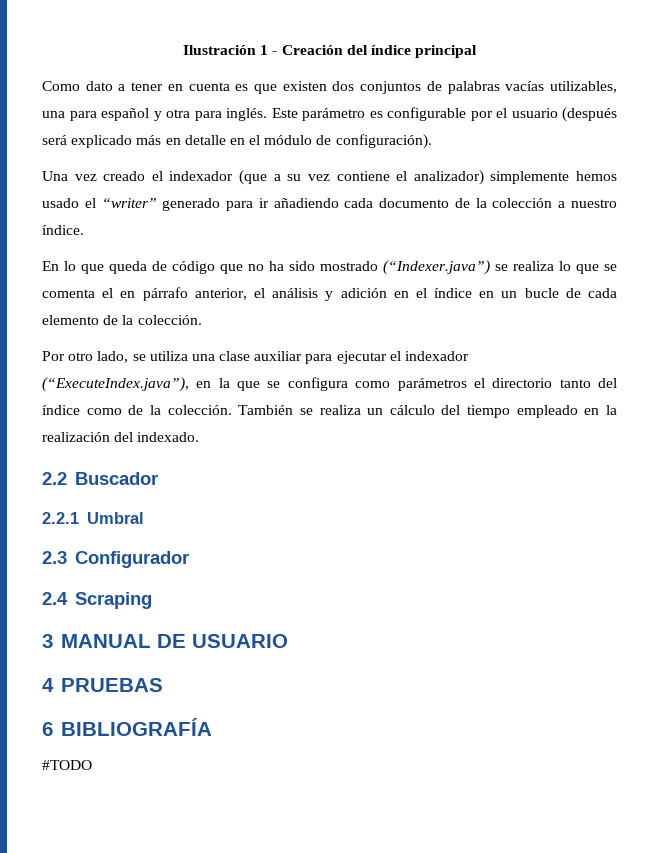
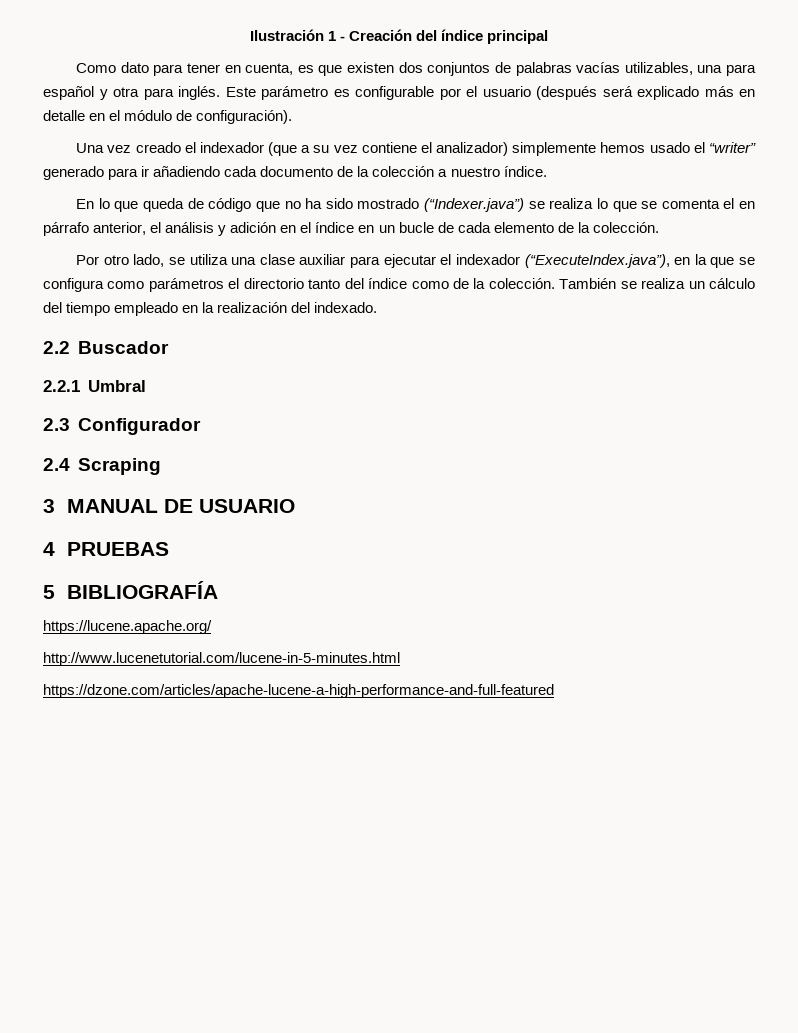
- Como dato a tener en cuenta es que existen dos conjuntos de palabras vacías utilizables, una para español y otra para inglés.
+ Como dato para tener en cuenta, es que existen dos conjuntos de palabras vacías utilizables, una para español y otra para inglés.
- 6 BIBLIOGRAFÍA
+ 5 BIBLIOGRAFÍA
- #TODO
+ https://lucene.apache.org/
+ http://www.lucenetutorial.com/lucene-in-5-minutes.html
+ https://dzone.com/articles/apache-lucene-a-high-performance-and-full-featured

